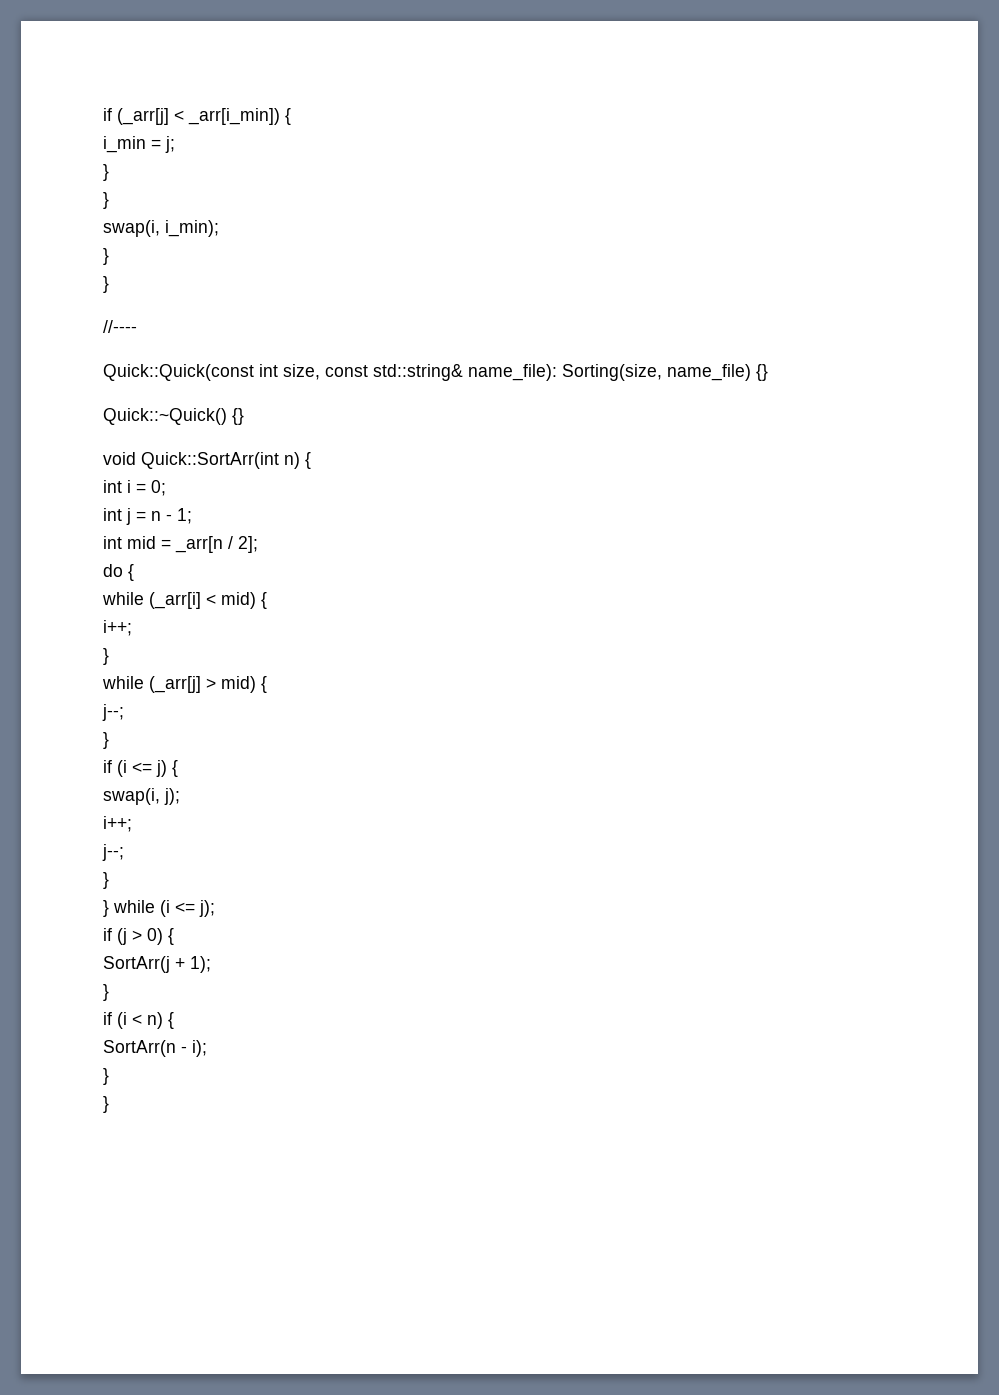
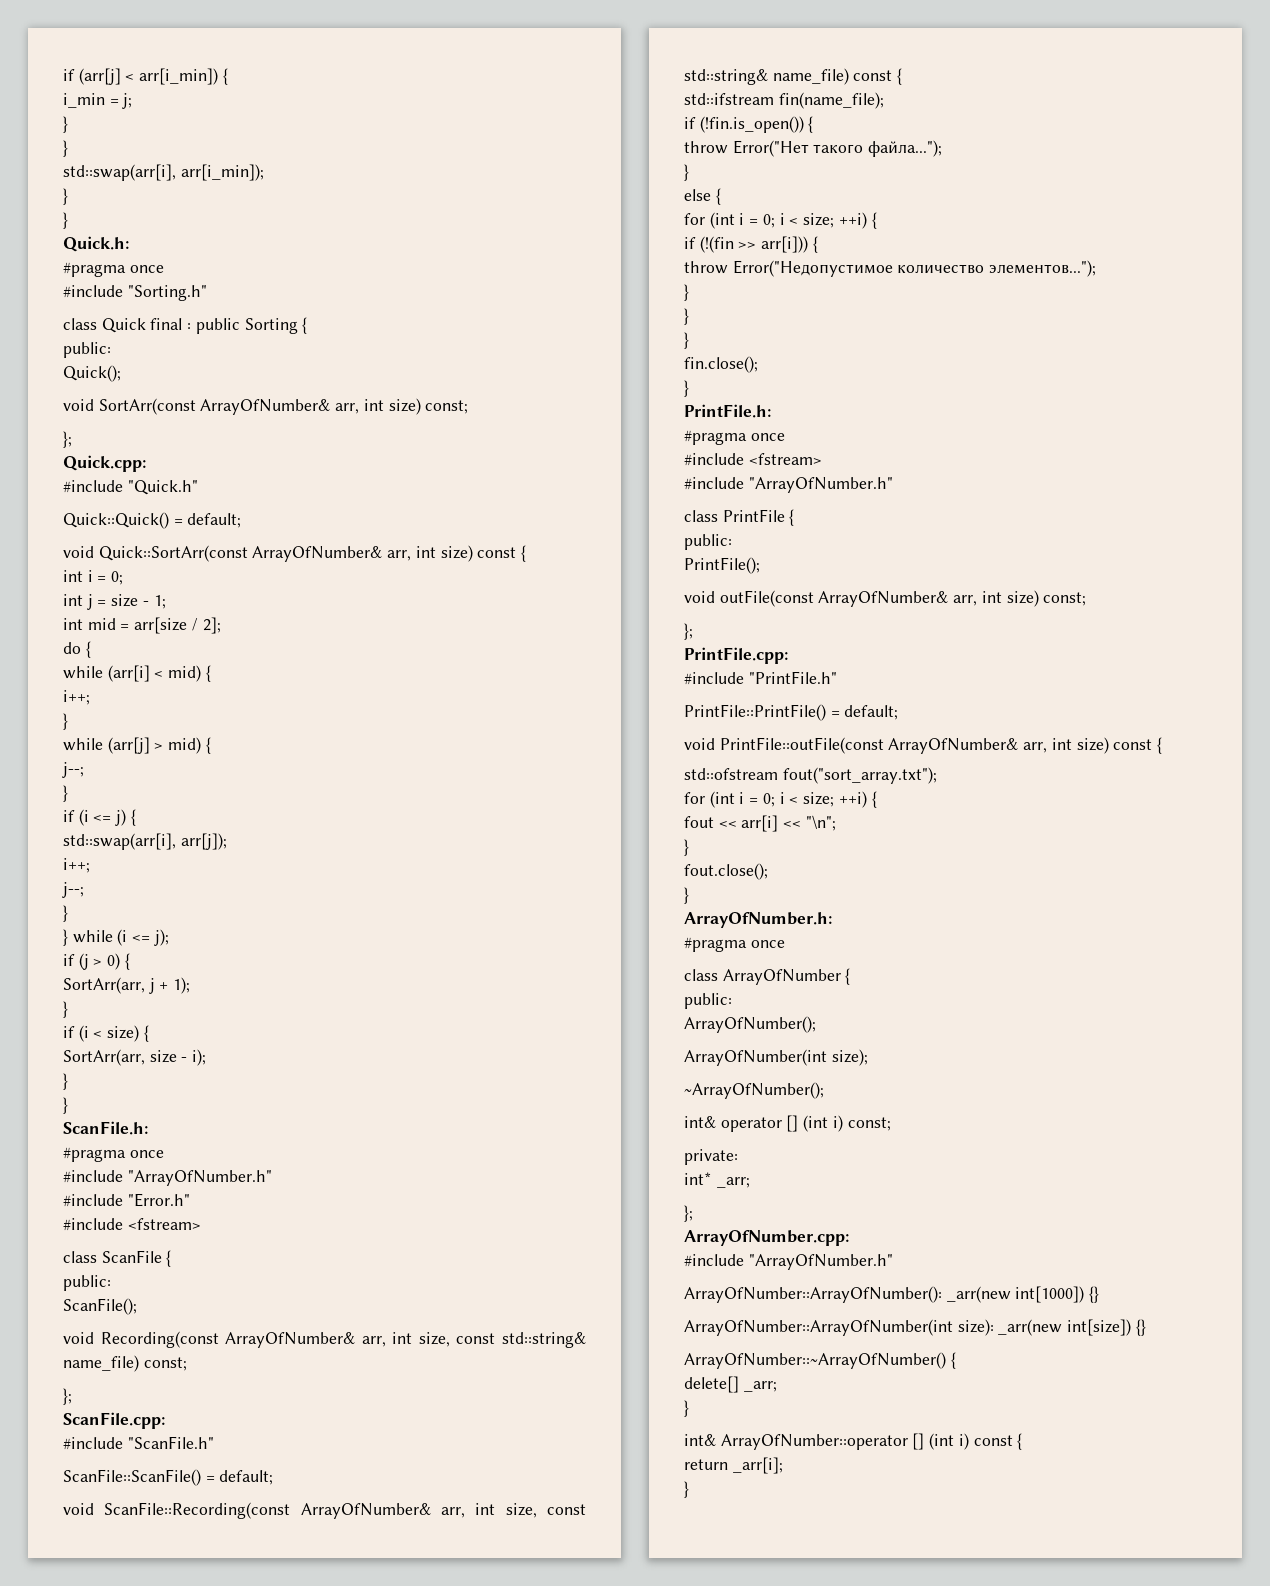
- if (_arr[j] < _arr[i_min]) {
+ if (arr[j] < arr[i_min]) {
- swap(i, i_min);
+ std::swap(arr[i], arr[i_min]);
  }
  }
- //----
- Quick::Quick(const int size, const std::string& name_file): Sorting(size, name_file) {}
- Quick::~Quick() {}
- void Quick::SortArr(int n) {
+ Quick.h:
+ #pragma once
+ #include "Sorting.h"
+ class Quick final : public Sorting {
+ public:
+ Quick();
+ void SortArr(const ArrayOfNumber& arr, int size) const;
+ };
+ Quick.cpp:
+ #include "Quick.h"
+ Quick::Quick() = default;
+ void Quick::SortArr(const ArrayOfNumber& arr, int size) const {
- int j = n - 1;
+ int j = size - 1;
- int mid = _arr[n / 2];
+ int mid = arr[size / 2];
- while (_arr[i] < mid) {
+ while (arr[i] < mid) {
- while (_arr[j] > mid) {
+ while (arr[j] > mid) {
- swap(i, j);
+ std::swap(arr[i], arr[j]);
- SortArr(j + 1);
+ SortArr(arr, j + 1);
- if (i < n) {
- SortArr(n - i);
+ if (i < size) {
+ SortArr(arr, size - i);
+ ScanFile.h:
+ #pragma once
+ #include "ArrayOfNumber.h"
+ #include "Error.h"
+ #include <fstream>
+ class ScanFile {
+ public:
+ ScanFile();
+ void Recording(const ArrayOfNumber& arr, int size, const std::string& name_file) const;
+ };
+ ScanFile.cpp:
+ #include "ScanFile.h"
+ ScanFile::ScanFile() = default;
+ void ScanFile::Recording(const ArrayOfNumber& arr, int size, const std::string& name_file) const {
+ std::ifstream fin(name_file);
+ if (!fin.is_open()) {
+ throw Error("Нет такого файла...");
+ }
+ else {
+ for (int i = 0; i < size; ++i) {
+ if (!(fin >> arr[i])) {
+ throw Error("Недопустимое количество элементов...");
+ }
+ }
+ }
+ fin.close();
+ }
+ PrintFile.h:
+ #pragma once
+ #include <fstream>
+ #include "ArrayOfNumber.h"
+ class PrintFile {
+ public:
+ PrintFile();
+ void outFile(const ArrayOfNumber& arr, int size) const;
+ };
+ PrintFile.cpp:
+ #include "PrintFile.h"
+ PrintFile::PrintFile() = default;
+ void PrintFile::outFile(const ArrayOfNumber& arr, int size) const {
+ std::ofstream fout("sort_array.txt");
+ for (int i = 0; i < size; ++i) {
+ fout << arr[i] << "\n";
+ }
+ fout.close();
+ }
+ ArrayOfNumber.h:
+ #pragma once
+ class ArrayOfNumber {
+ public:
+ ArrayOfNumber();
+ ArrayOfNumber(int size);
+ ~ArrayOfNumber();
+ int& operator [] (int i) const;
+ private:
+ int* _arr;
+ };
+ ArrayOfNumber.cpp:
+ #include "ArrayOfNumber.h"
+ ArrayOfNumber::ArrayOfNumber(): _arr(new int[1000]) {}
+ ArrayOfNumber::ArrayOfNumber(int size): _arr(new int[size]) {}
+ ArrayOfNumber::~ArrayOfNumber() {
+ delete[] _arr;
+ }
+ int& ArrayOfNumber::operator [] (int i) const {
+ return _arr[i];
+ }

